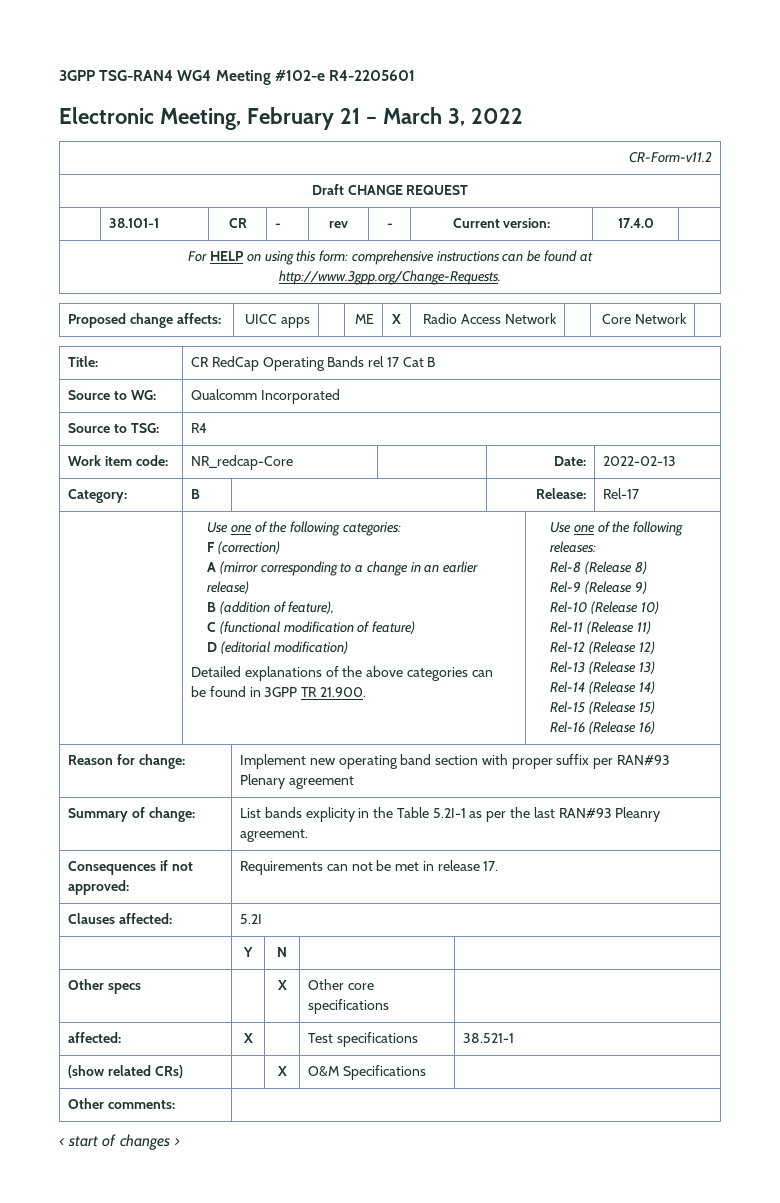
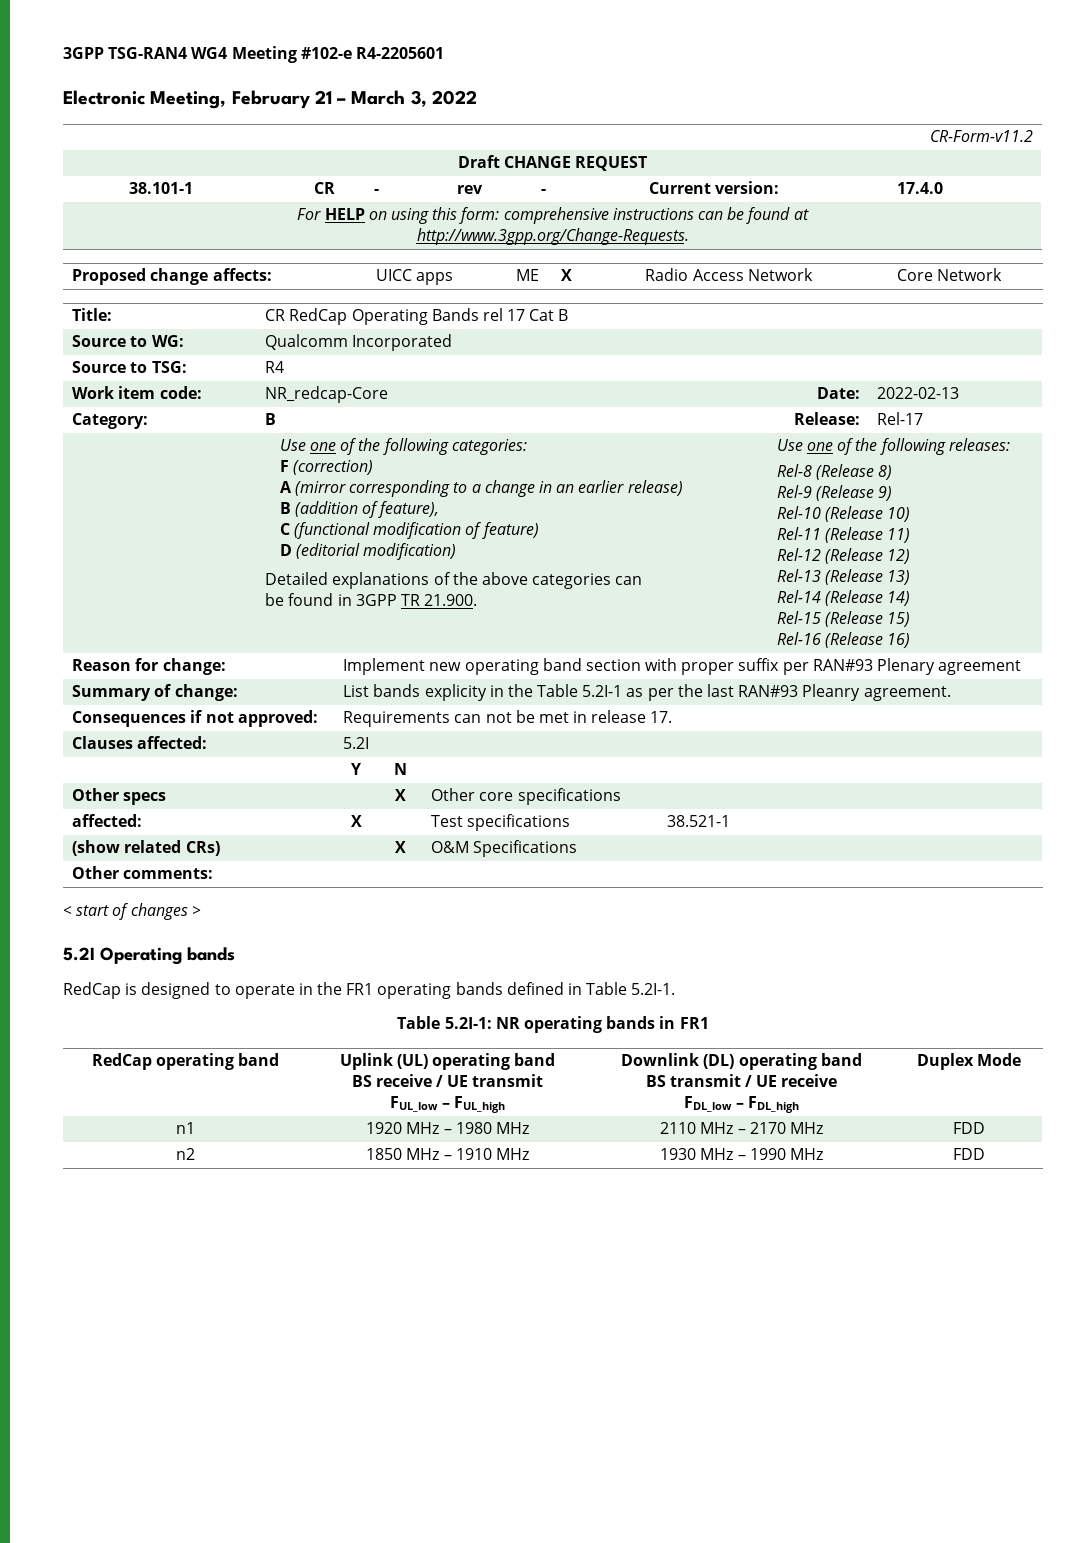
+ 5.2I Operating bands
+ RedCap is designed to operate in the FR1 operating bands defined in Table 5.2I-1.
+ Table 5.2I-1: NR operating bands in FR1
+ RedCap operating band | Uplink (UL) operating band
+ BS receive / UE transmit
+ FUL_low – FUL_high | Downlink (DL) operating band
+ BS transmit / UE receive
+ FDL_low – FDL_high | Duplex Mode
+ n1 | 1920 MHz – 1980 MHz | 2110 MHz – 2170 MHz | FDD
+ n2 | 1850 MHz – 1910 MHz | 1930 MHz – 1990 MHz | FDD

